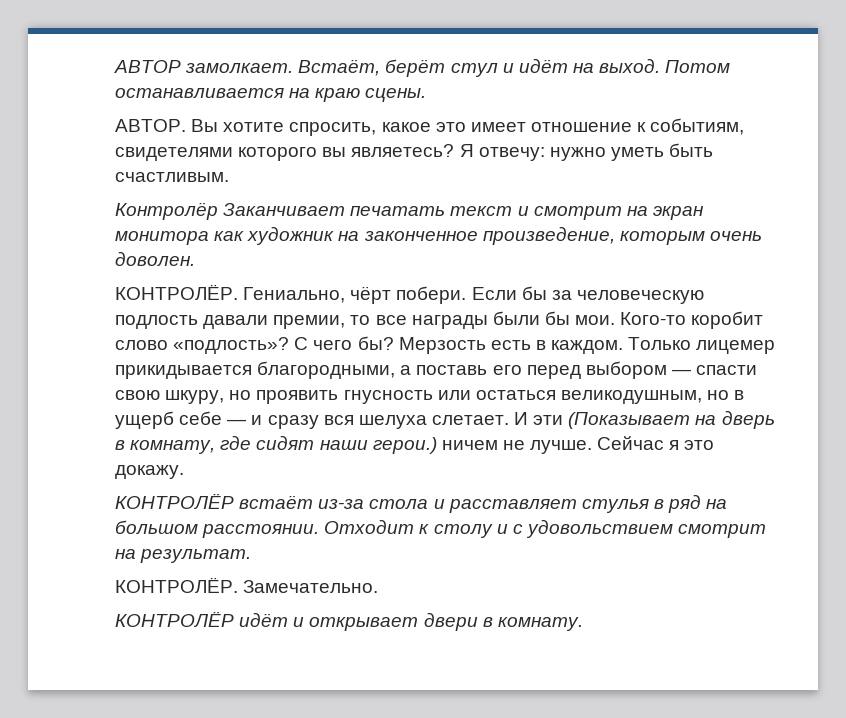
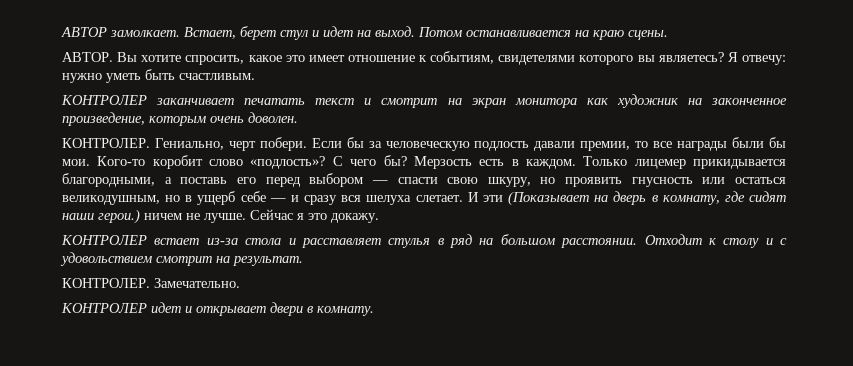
- Встаёт, берёт стул и идёт на выход.
+ Встает, берет стул и идет на выход.
- Контролёр Заканчивает печатать текст и смотрит на экран монитора как художник на законченное произведение, которым очень доволен.
+ КОНТРОЛЕР заканчивает печатать текст и смотрит на экран монитора как художник на законченное произведение, которым очень доволен.
- КОНТРОЛЁР. Гениально, чёрт побери.
+ КОНТРОЛЕР. Гениально, черт побери.
- КОНТРОЛЁР встаёт из-за стола и расставляет стулья в ряд на большом расстоянии.
+ КОНТРОЛЕР встает из-за стола и расставляет стулья в ряд на большом расстоянии.
  Отходит к столу и с удовольствием смотрит на результат.
- КОНТРОЛЁР.
+ КОНТРОЛЕР.
- КОНТРОЛЁР идёт и открывает двери в комнату.
+ КОНТРОЛЕР идет и открывает двери в комнату.

